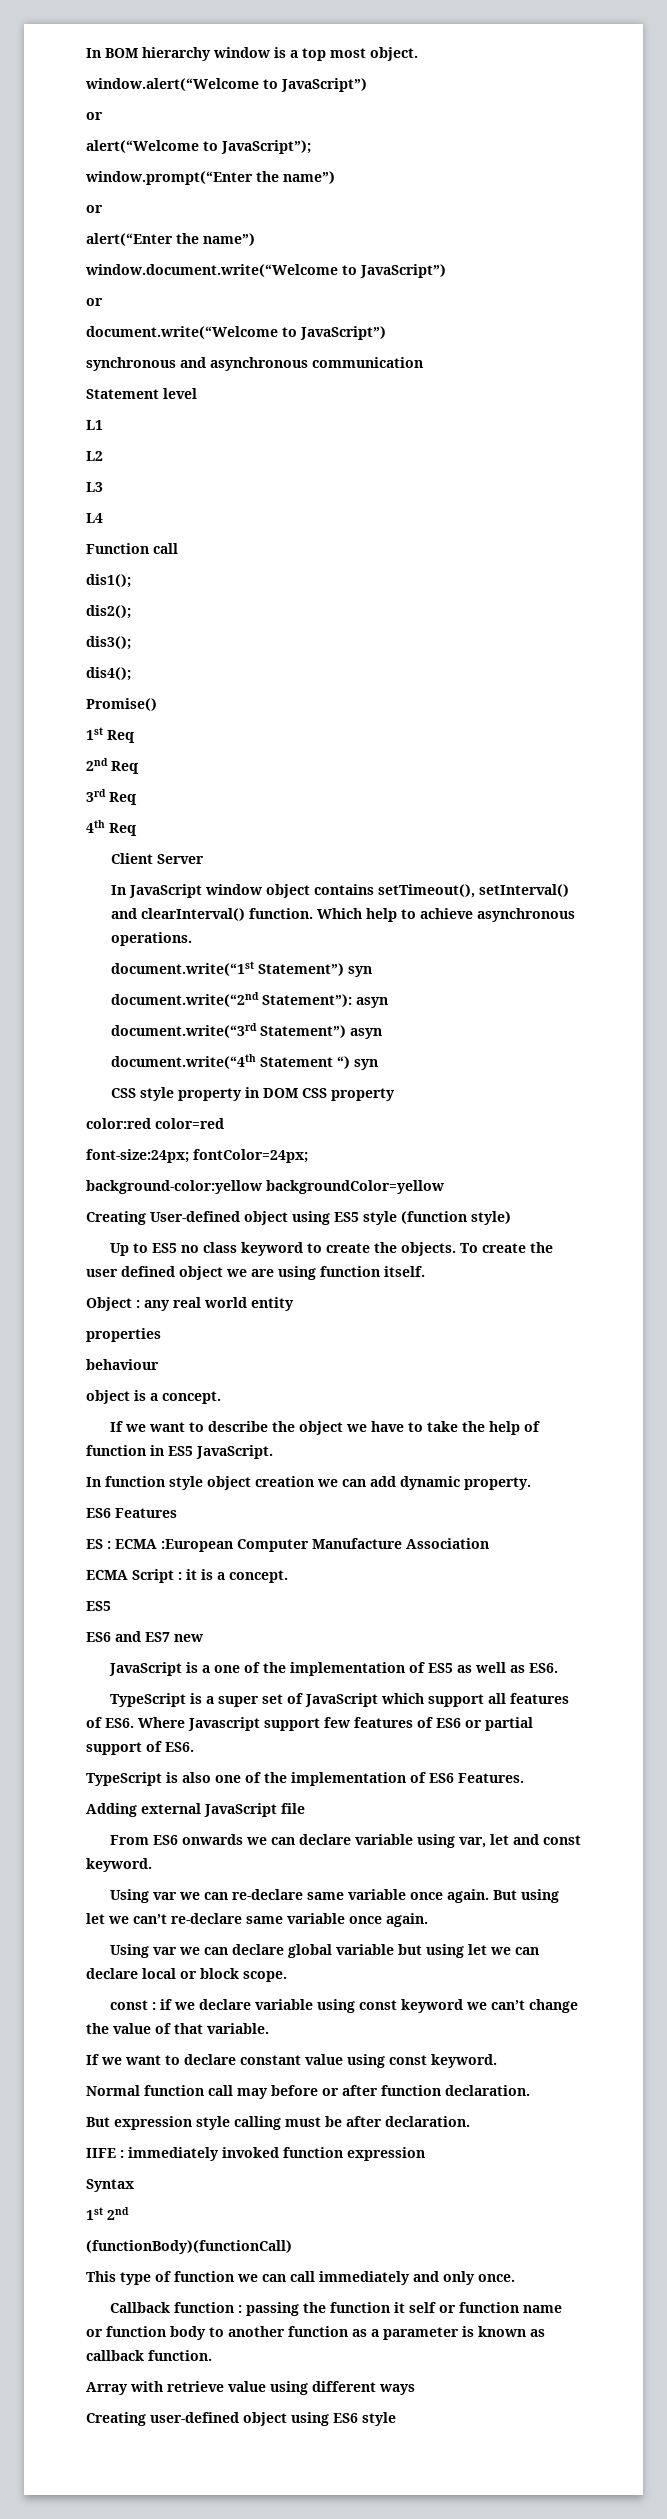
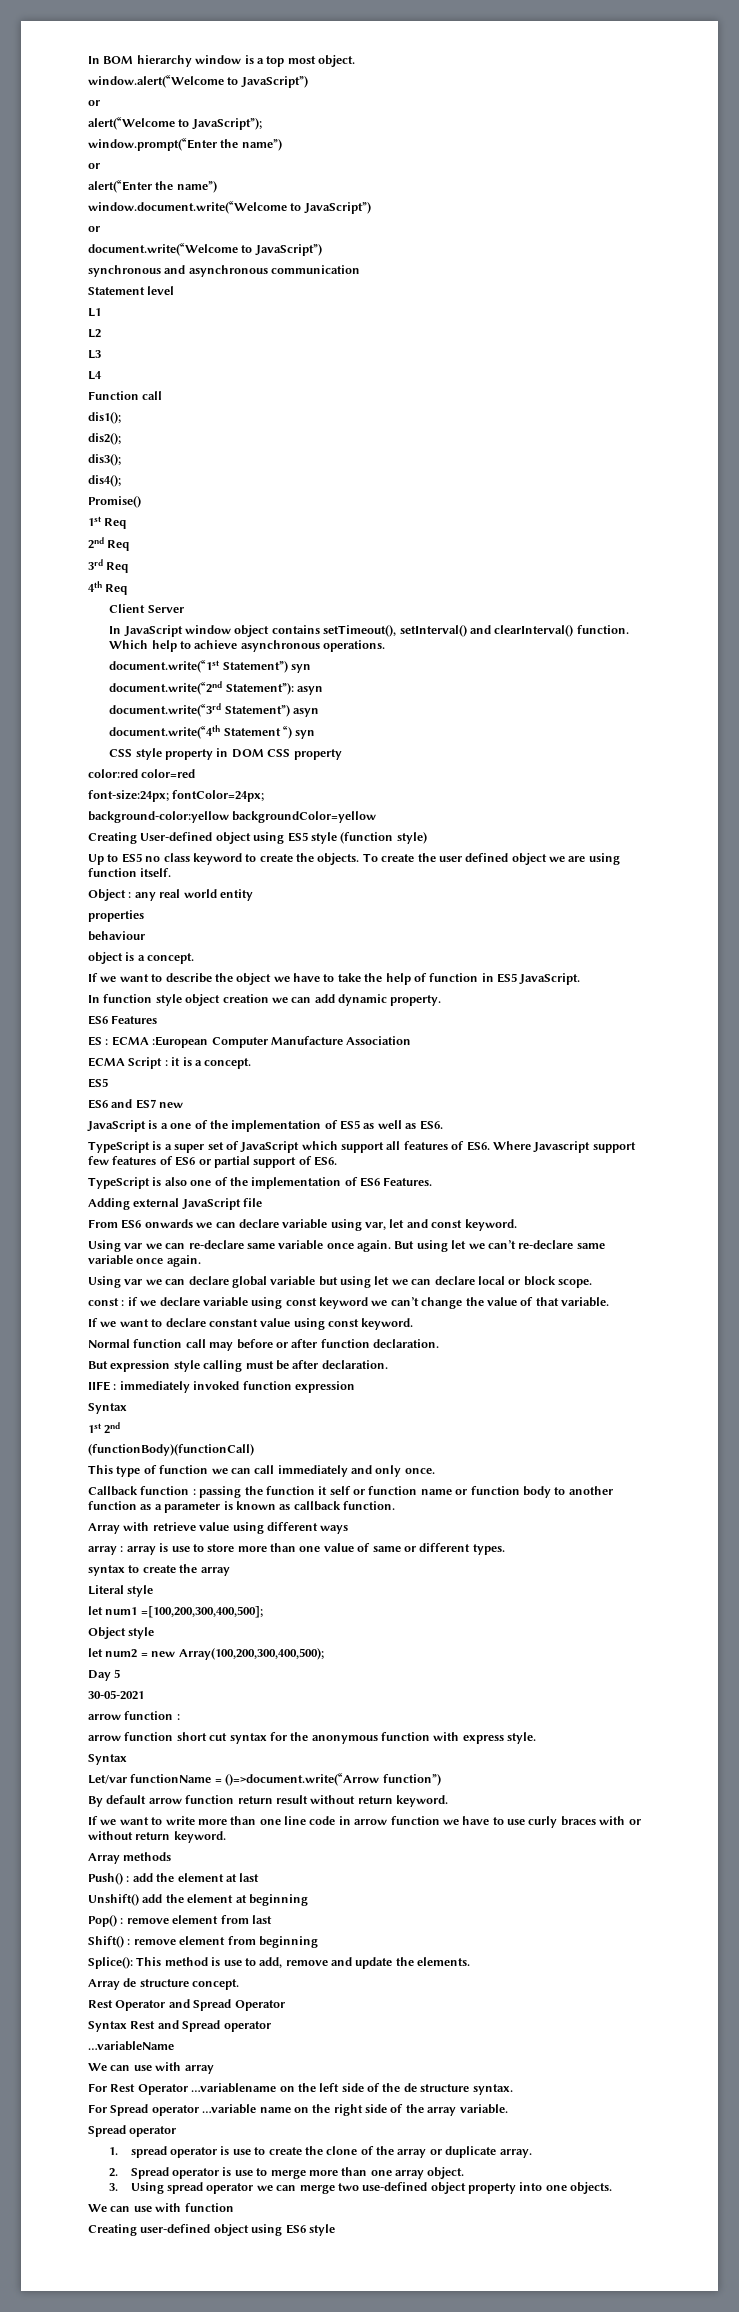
+ array : array is use to store more than one value of same or different types.
+ syntax to create the array
+ Literal style
+ let num1 =[100,200,300,400,500];
+ Object style
+ let num2 = new Array(100,200,300,400,500);
+ Day 5
+ 30-05-2021
+ arrow function :
+ arrow function short cut syntax for the anonymous function with express style.
+ Syntax
+ Let/var functionName = ()=>document.write(“Arrow function”)
+ By default arrow function return result without return keyword.
+ If we want to write more than one line code in arrow function we have to use curly braces with or without return keyword.
+ Array methods
+ Push() : add the element at last
+ Unshift() add the element at beginning
+ Pop() : remove element from last
+ Shift() : remove element from beginning
+ Splice(): This method is use to add, remove and update the elements.
+ Array de structure concept.
+ Rest Operator and Spread Operator
+ Syntax Rest and Spread operator
+ …variableName
+ We can use with array
+ For Rest Operator …variablename on the left side of the de structure syntax.
+ For Spread operator …variable name on the right side of the array variable.
+ Spread operator
+ 1. spread operator is use to create the clone of the array or duplicate array.
+ 2. Spread operator is use to merge more than one array object.
+ 3. Using spread operator we can merge two use-defined object property into one objects.
+ We can use with function

